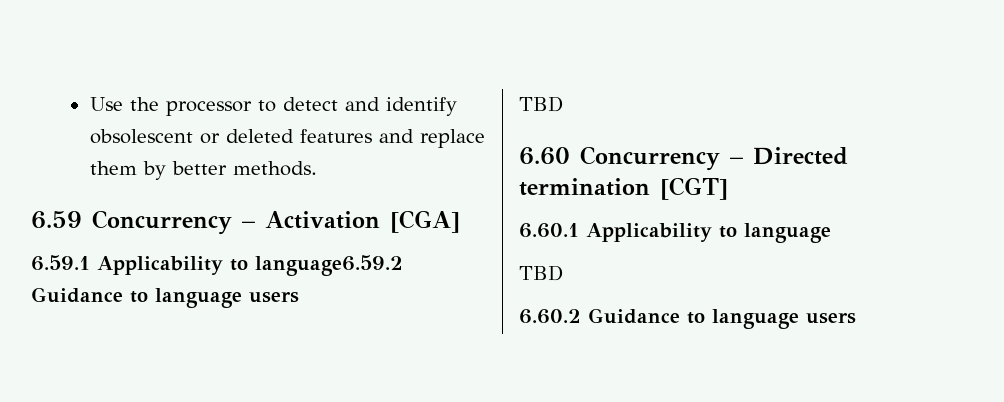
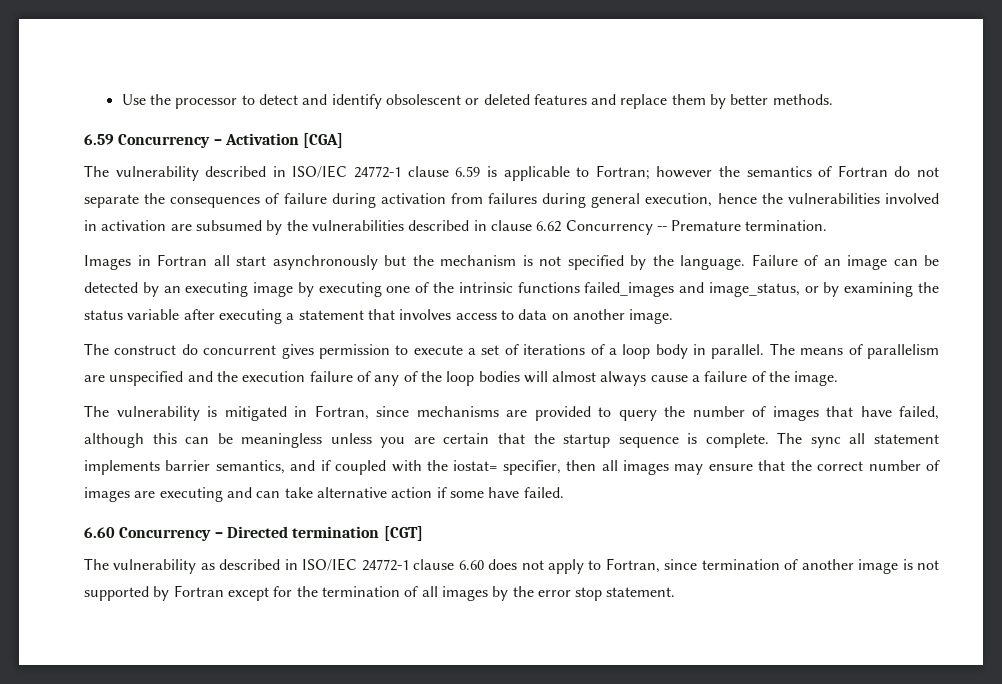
- 6.59.1 Applicability to language6.59.2 Guidance to language users
- TBD
+ The vulnerability described in ISO/IEC 24772-1 clause 6.59 is applicable to Fortran; however the semantics of Fortran do not separate the consequences of failure during activation from failures during general execution, hence the vulnerabilities involved in activation are subsumed by the vulnerabilities described in clause 6.62 Concurrency -- Premature termination.
+ Images in Fortran all start asynchronously but the mechanism is not specified by the language. Failure of an image can be detected by an executing image by executing one of the intrinsic functions failed_images and image_status, or by examining the status variable after executing a statement that involves access to data on another image.
+ The construct do concurrent gives permission to execute a set of iterations of a loop body in parallel. The means of parallelism are unspecified and the execution failure of any of the loop bodies will almost always cause a failure of the image.
+ The vulnerability is mitigated in Fortran, since mechanisms are provided to query the number of images that have failed, although this can be meaningless unless you are certain that the startup sequence is complete. The sync all statement implements barrier semantics, and if coupled with the iostat= specifier, then all images may ensure that the correct number of images are executing and can take alternative action if some have failed.
- 6.60.1 Applicability to language
- TBD
- 6.60.2 Guidance to language users
+ The vulnerability as described in ISO/IEC 24772-1 clause 6.60 does not apply to Fortran, since termination of another image is not supported by Fortran except for the termination of all images by the error stop statement.

